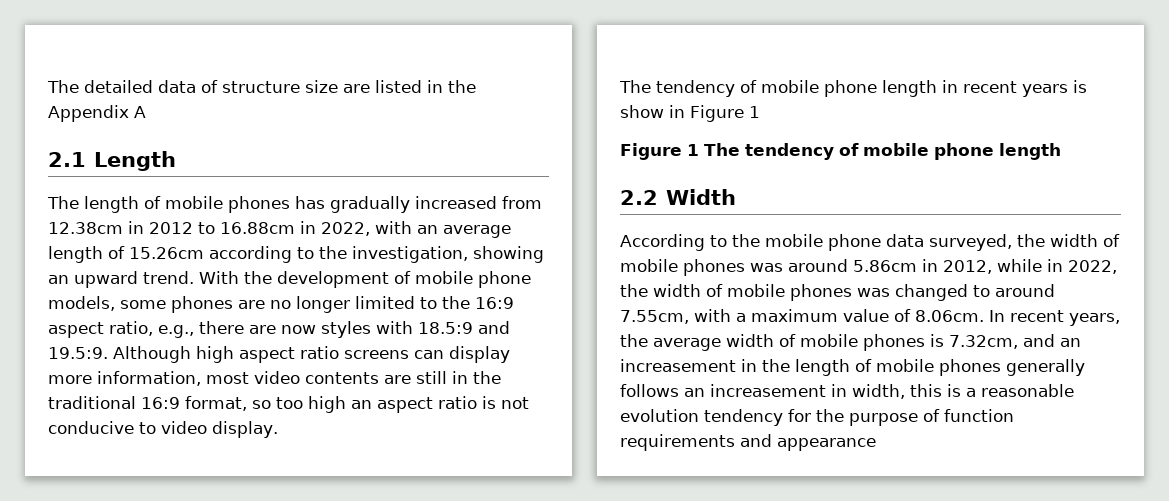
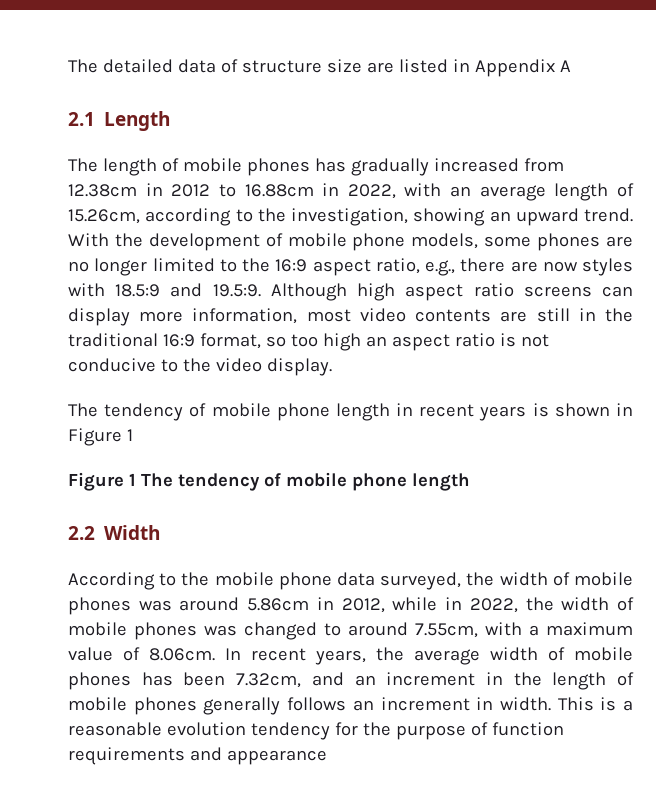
- The detailed data of structure size are listed in the Appendix A
+ The detailed data of structure size are listed in Appendix A
- The length of mobile phones has gradually increased from 12.38cm in 2012 to 16.88cm in 2022, with an average length of 15.26cm according to the investigation, showing an upward trend.
+ The length of mobile phones has gradually increased from 12.38cm in 2012 to 16.88cm in 2022, with an average length of 15.26cm, according to the investigation, showing an upward trend.
- With the development of mobile phone models, some phones are no longer limited to the 16:9 aspect ratio, e.g., there are now styles with 18.5:9 and 19.5:9. Although high aspect ratio screens can display more information, most video contents are still in the traditional 16:9 format, so too high an aspect ratio is not conducive to video display.
+ With the development of mobile phone models, some phones are no longer limited to the 16:9 aspect ratio, e.g., there are now styles with 18.5:9 and 19.5:9. Although high aspect ratio screens can display more information, most video contents are still in the traditional 16:9 format, so too high an aspect ratio is not conducive to the video display.
- The tendency of mobile phone length in recent years is show in Figure 1
+ The tendency of mobile phone length in recent years is shown in Figure 1
- According to the mobile phone data surveyed, the width of mobile phones was around 5.86cm in 2012, while in 2022, the width of mobile phones was changed to around 7.55cm, with a maximum value of 8.06cm. In recent years, the average width of mobile phones is 7.32cm, and an increasement in the length of mobile phones generally follows an increasement in width, this is a reasonable evolution tendency for the purpose of function requirements and appearance
+ According to the mobile phone data surveyed, the width of mobile phones was around 5.86cm in 2012, while in 2022, the width of mobile phones was changed to around 7.55cm, with a maximum value of 8.06cm. In recent years, the average width of mobile phones has been 7.32cm, and an increment in the length of mobile phones generally follows an increment in width. This is a reasonable evolution tendency for the purpose of function requirements and appearance

